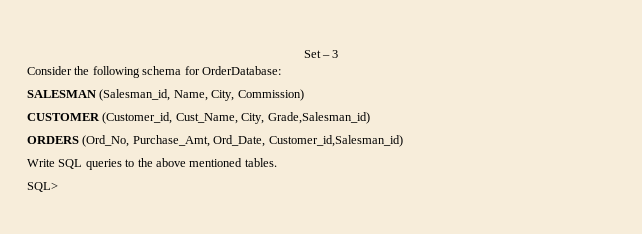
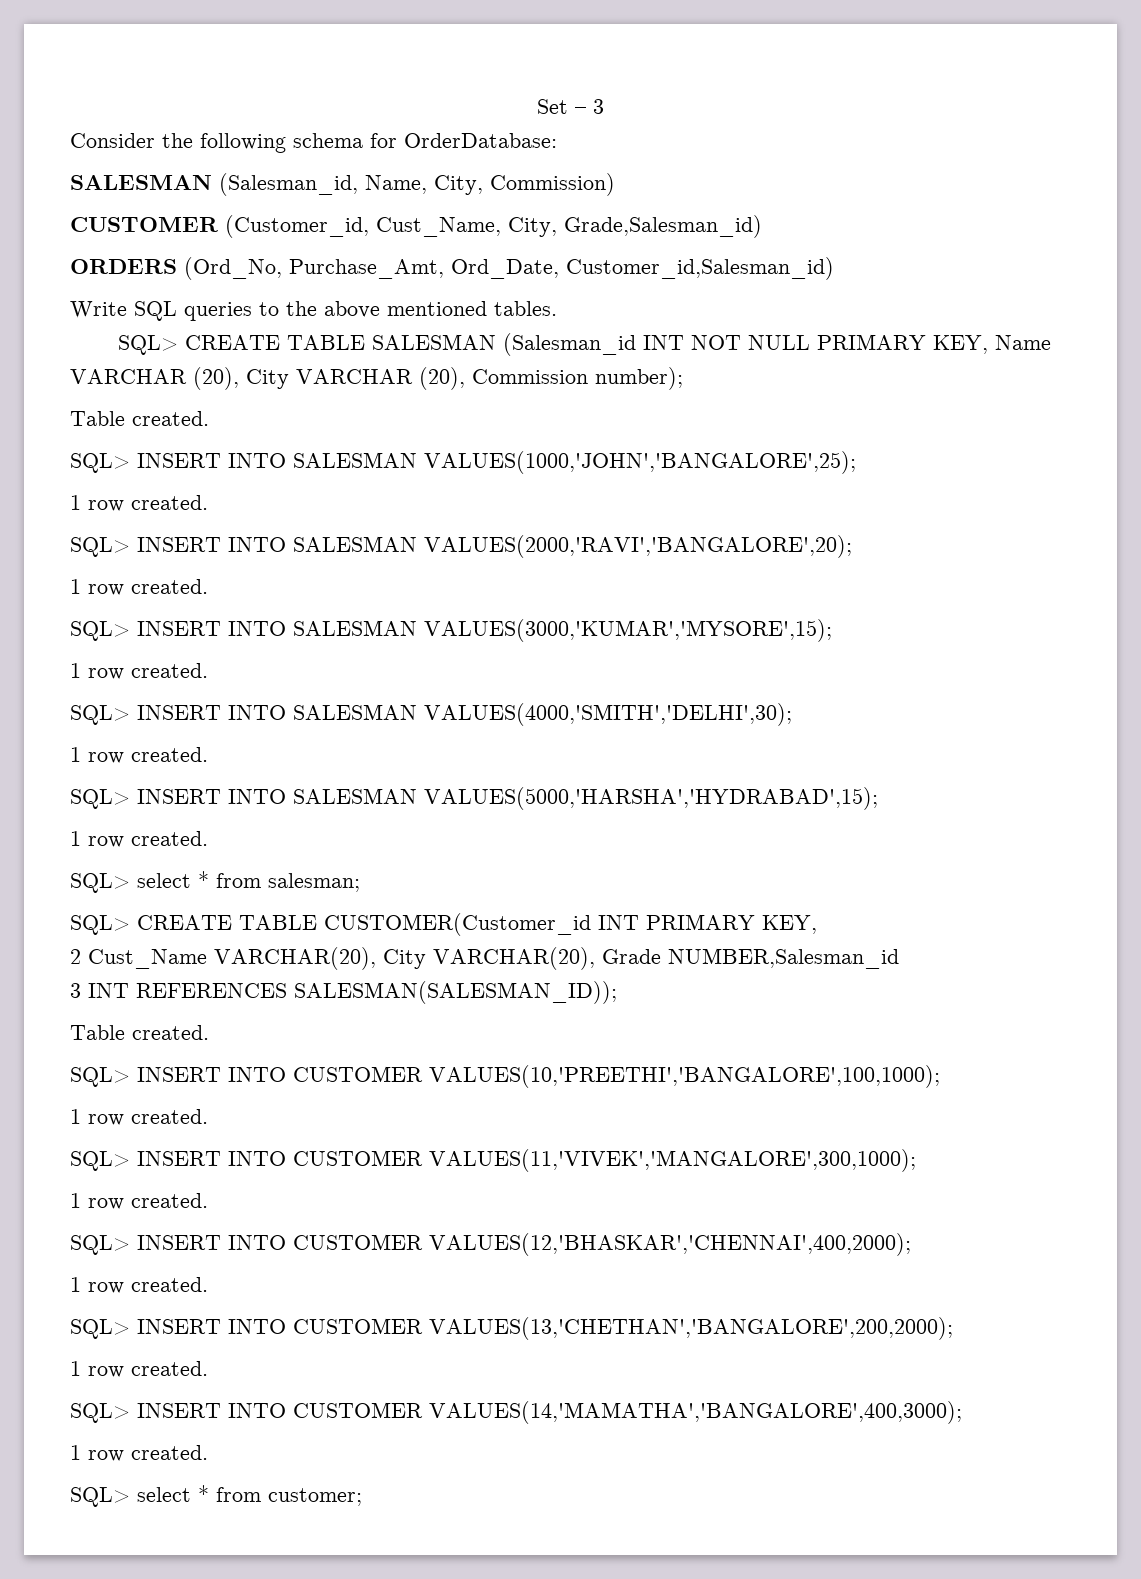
- SQL>
+ SQL> CREATE TABLE SALESMAN (Salesman_id INT NOT NULL PRIMARY KEY, Name VARCHAR (20), City VARCHAR (20), Commission number);
+ Table created.
+ SQL> INSERT INTO SALESMAN VALUES(1000,'JOHN','BANGALORE',25);
+ 1 row created.
+ SQL> INSERT INTO SALESMAN VALUES(2000,'RAVI','BANGALORE',20);
+ 1 row created.
+ SQL> INSERT INTO SALESMAN VALUES(3000,'KUMAR','MYSORE',15);
+ 1 row created.
+ SQL> INSERT INTO SALESMAN VALUES(4000,'SMITH','DELHI',30);
+ 1 row created.
+ SQL> INSERT INTO SALESMAN VALUES(5000,'HARSHA','HYDRABAD',15);
+ 1 row created.
+ SQL> select * from salesman;
+ SQL> CREATE TABLE CUSTOMER(Customer_id INT PRIMARY KEY,
+ 2 Cust_Name VARCHAR(20), City VARCHAR(20), Grade NUMBER,Salesman_id
+ 3 INT REFERENCES SALESMAN(SALESMAN_ID));
+ Table created.
+ SQL> INSERT INTO CUSTOMER VALUES(10,'PREETHI','BANGALORE',100,1000);
+ 1 row created.
+ SQL> INSERT INTO CUSTOMER VALUES(11,'VIVEK','MANGALORE',300,1000);
+ 1 row created.
+ SQL> INSERT INTO CUSTOMER VALUES(12,'BHASKAR','CHENNAI',400,2000);
+ 1 row created.
+ SQL> INSERT INTO CUSTOMER VALUES(13,'CHETHAN','BANGALORE',200,2000);
+ 1 row created.
+ SQL> INSERT INTO CUSTOMER VALUES(14,'MAMATHA','BANGALORE',400,3000);
+ 1 row created.
+ SQL> select * from customer;

